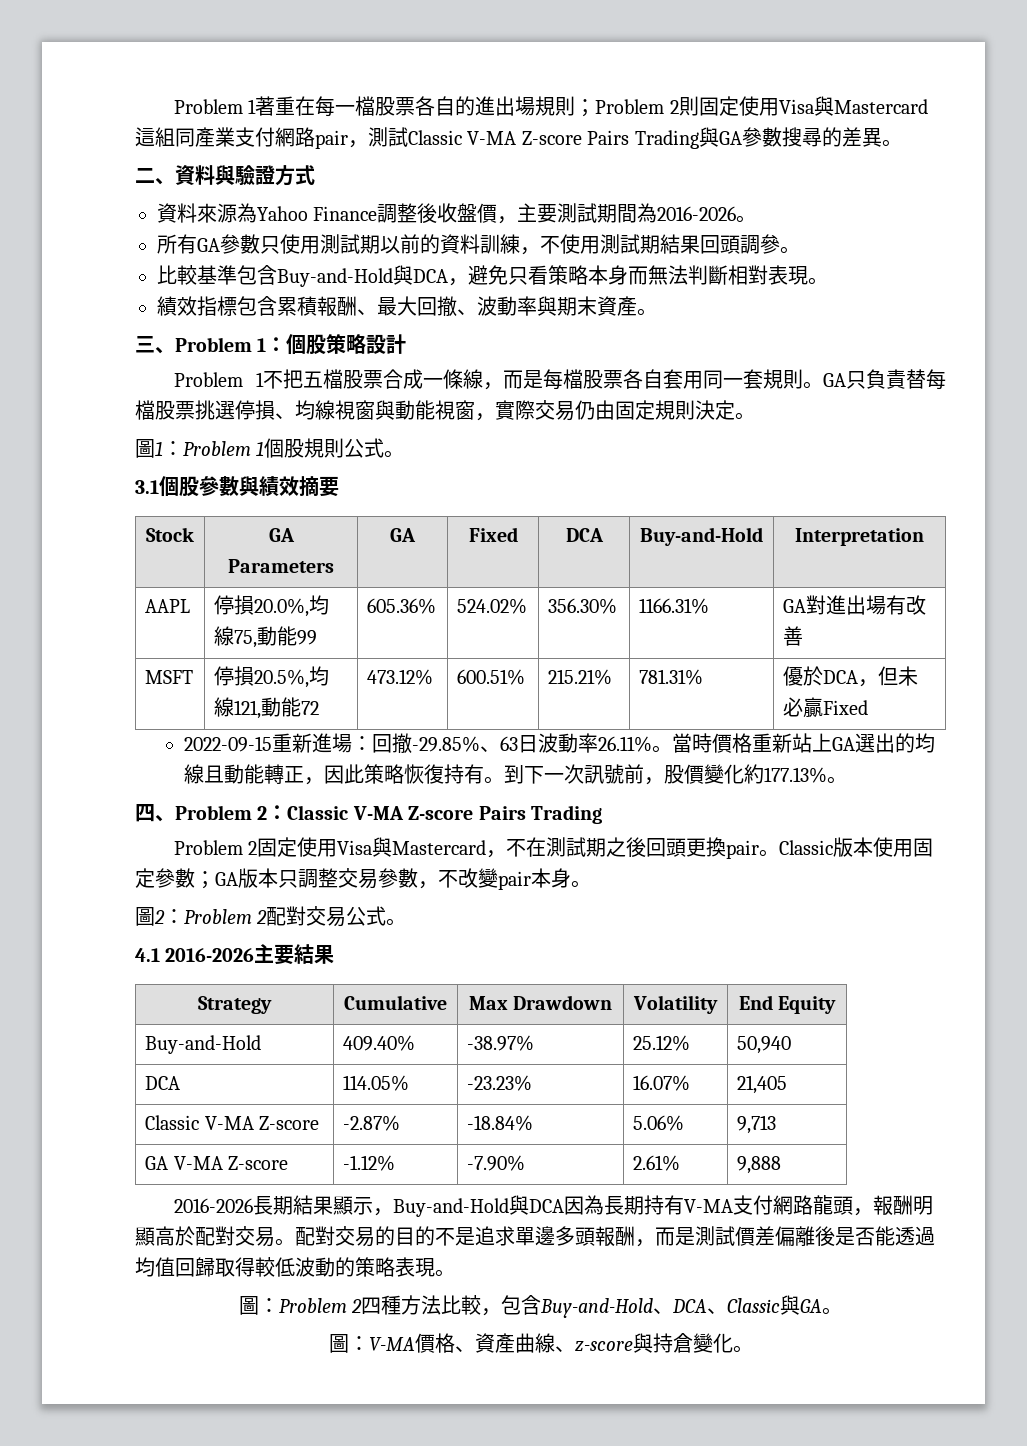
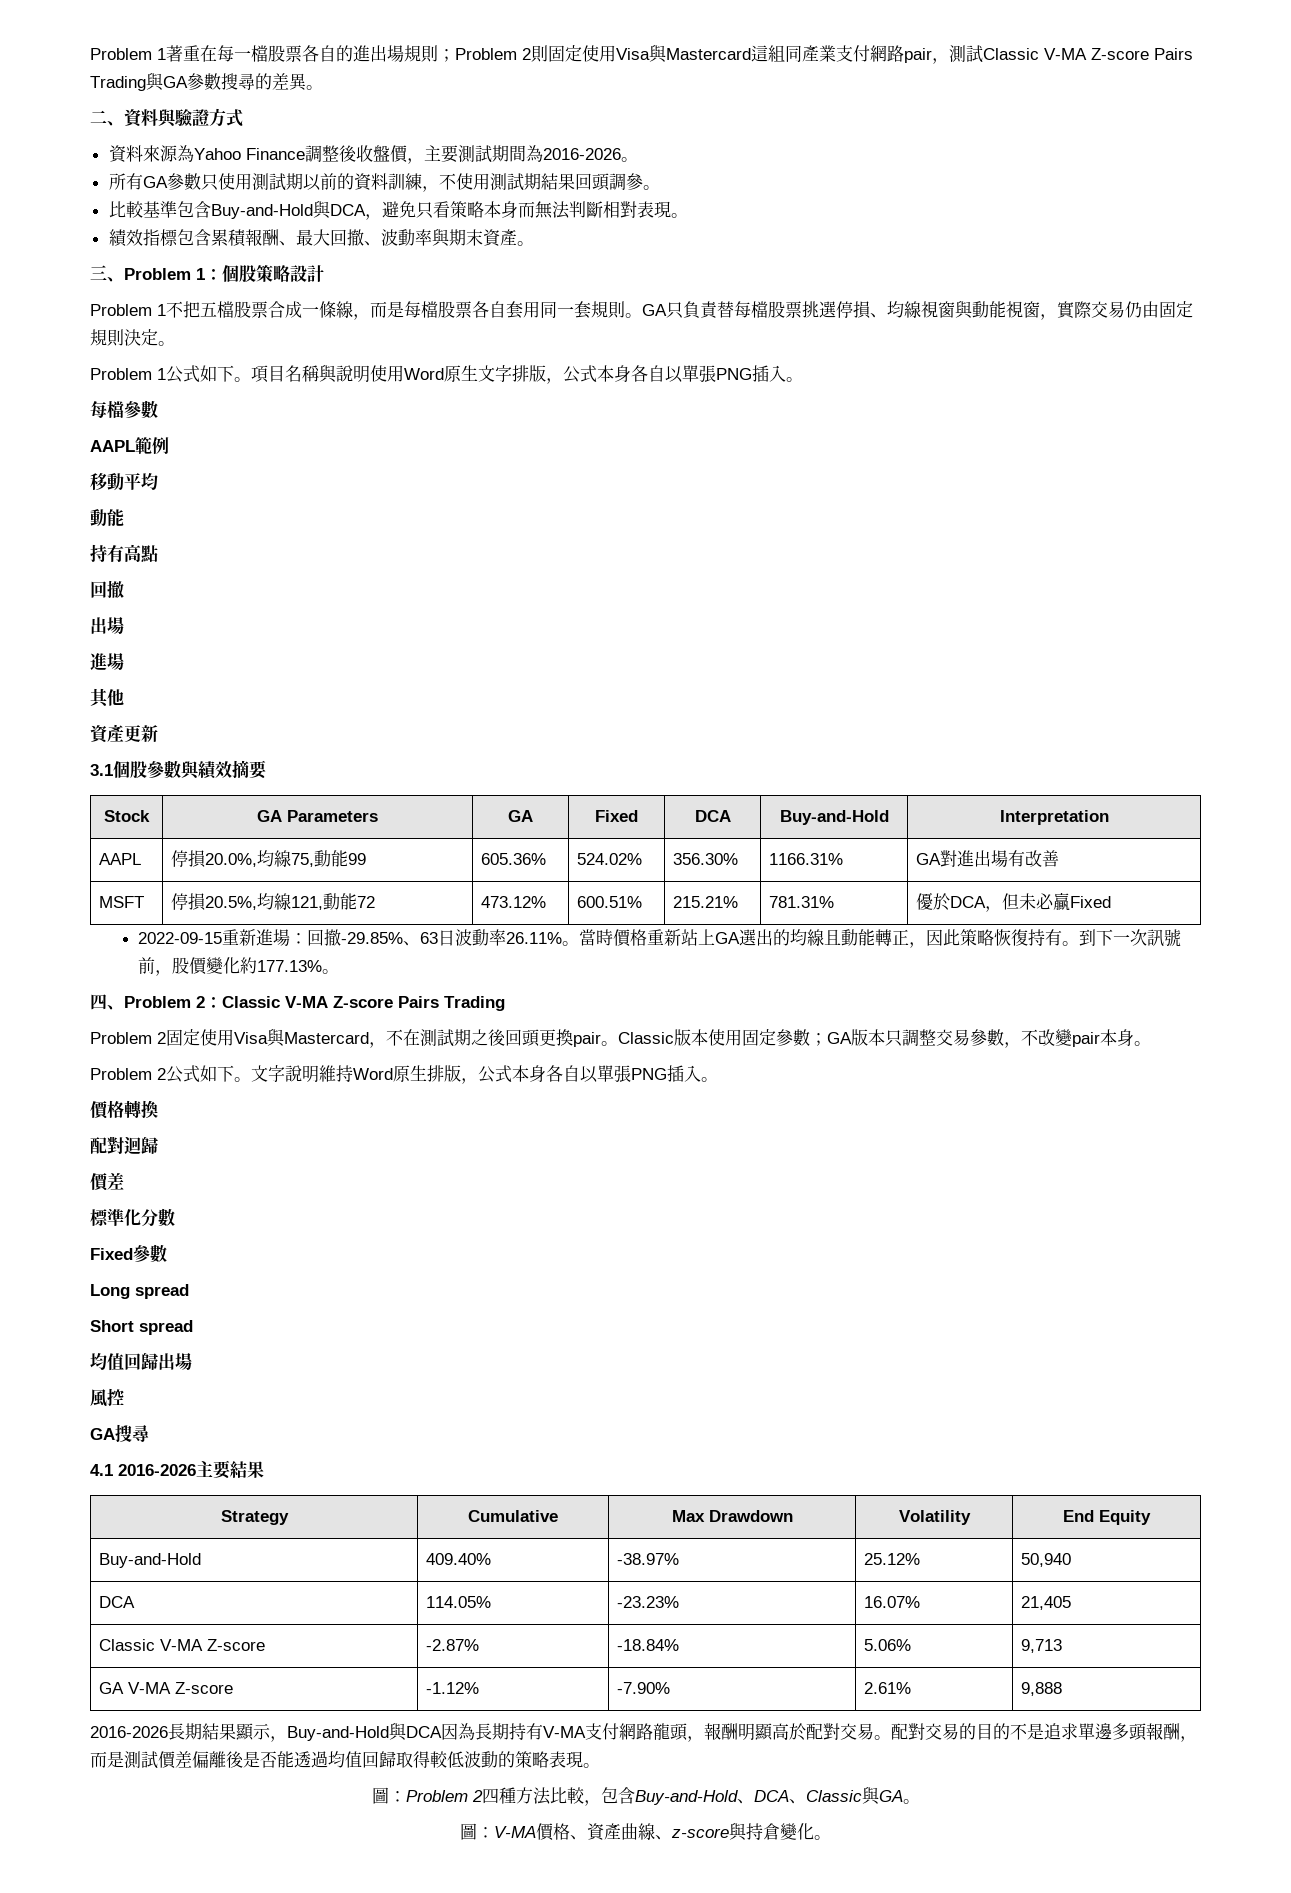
- 圖1：Problem 1個股規則公式。
+ Problem 1公式如下。項目名稱與說明使用Word原生文字排版，公式本身各自以單張PNG插入。
+ 每檔參數
+ AAPL範例
+ 移動平均
+ 動能
+ 持有高點
+ 回撤
+ 出場
+ 進場
+ 其他
+ 資產更新
- 圖2：Problem 2配對交易公式。
+ Problem 2公式如下。文字說明維持Word原生排版，公式本身各自以單張PNG插入。
+ 價格轉換
+ 配對迴歸
+ 價差
+ 標準化分數
+ Fixed參數
+ Long spread
+ Short spread
+ 均值回歸出場
+ 風控
+ GA搜尋

